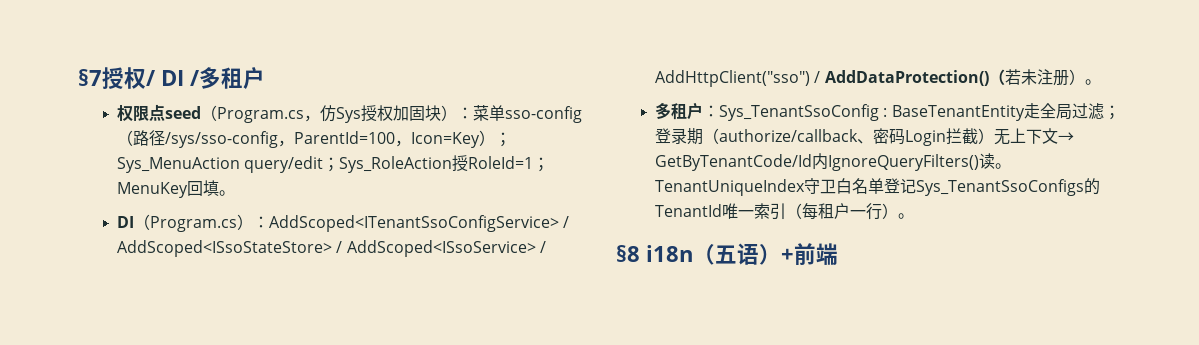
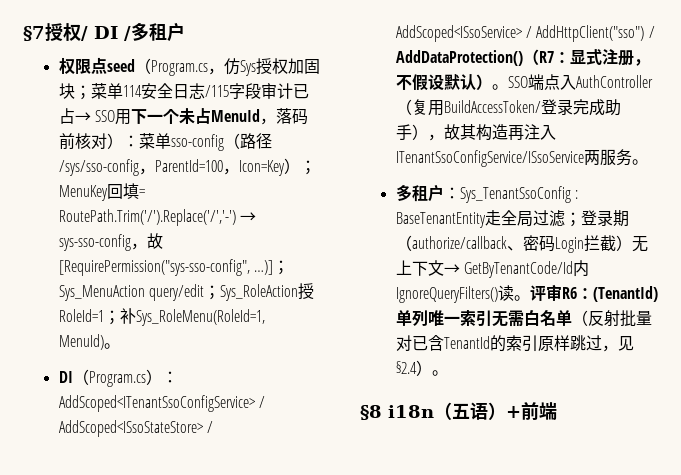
- 权限点seed（Program.cs，仿Sys授权加固块）：菜单sso-config（路径/sys/sso-config，ParentId=100，Icon=Key）；Sys_MenuAction query/edit；Sys_RoleAction授RoleId=1；MenuKey回填。
+ 权限点seed（Program.cs，仿Sys授权加固块；菜单114安全日志/115字段审计已占→ SSO用下一个未占MenuId，落码前核对）：菜单sso-config（路径/sys/sso-config，ParentId=100，Icon=Key）；MenuKey回填= RoutePath.Trim('/').Replace('/','-') → sys-sso-config，故[RequirePermission("sys-sso-config", …)]；Sys_MenuAction query/edit；Sys_RoleAction授RoleId=1；补Sys_RoleMenu(RoleId=1, MenuId)。
- DI（Program.cs）：AddScoped<ITenantSsoConfigService> / AddScoped<ISsoStateStore> / AddScoped<ISsoService> / AddHttpClient("sso") / AddDataProtection()（若未注册）。
+ DI（Program.cs）：AddScoped<ITenantSsoConfigService> / AddScoped<ISsoStateStore> / AddScoped<ISsoService> / AddHttpClient("sso") / AddDataProtection()（R7：显式注册，不假设默认）。SSO端点入AuthController（复用BuildAccessToken/登录完成助手），故其构造再注入ITenantSsoConfigService/ISsoService两服务。
- TenantUniqueIndex守卫白名单登记Sys_TenantSsoConfigs的TenantId唯一索引（每租户一行）。
+ 评审R6：(TenantId)单列唯一索引无需白名单（反射批量对已含TenantId的索引原样跳过，见§2.4）。

